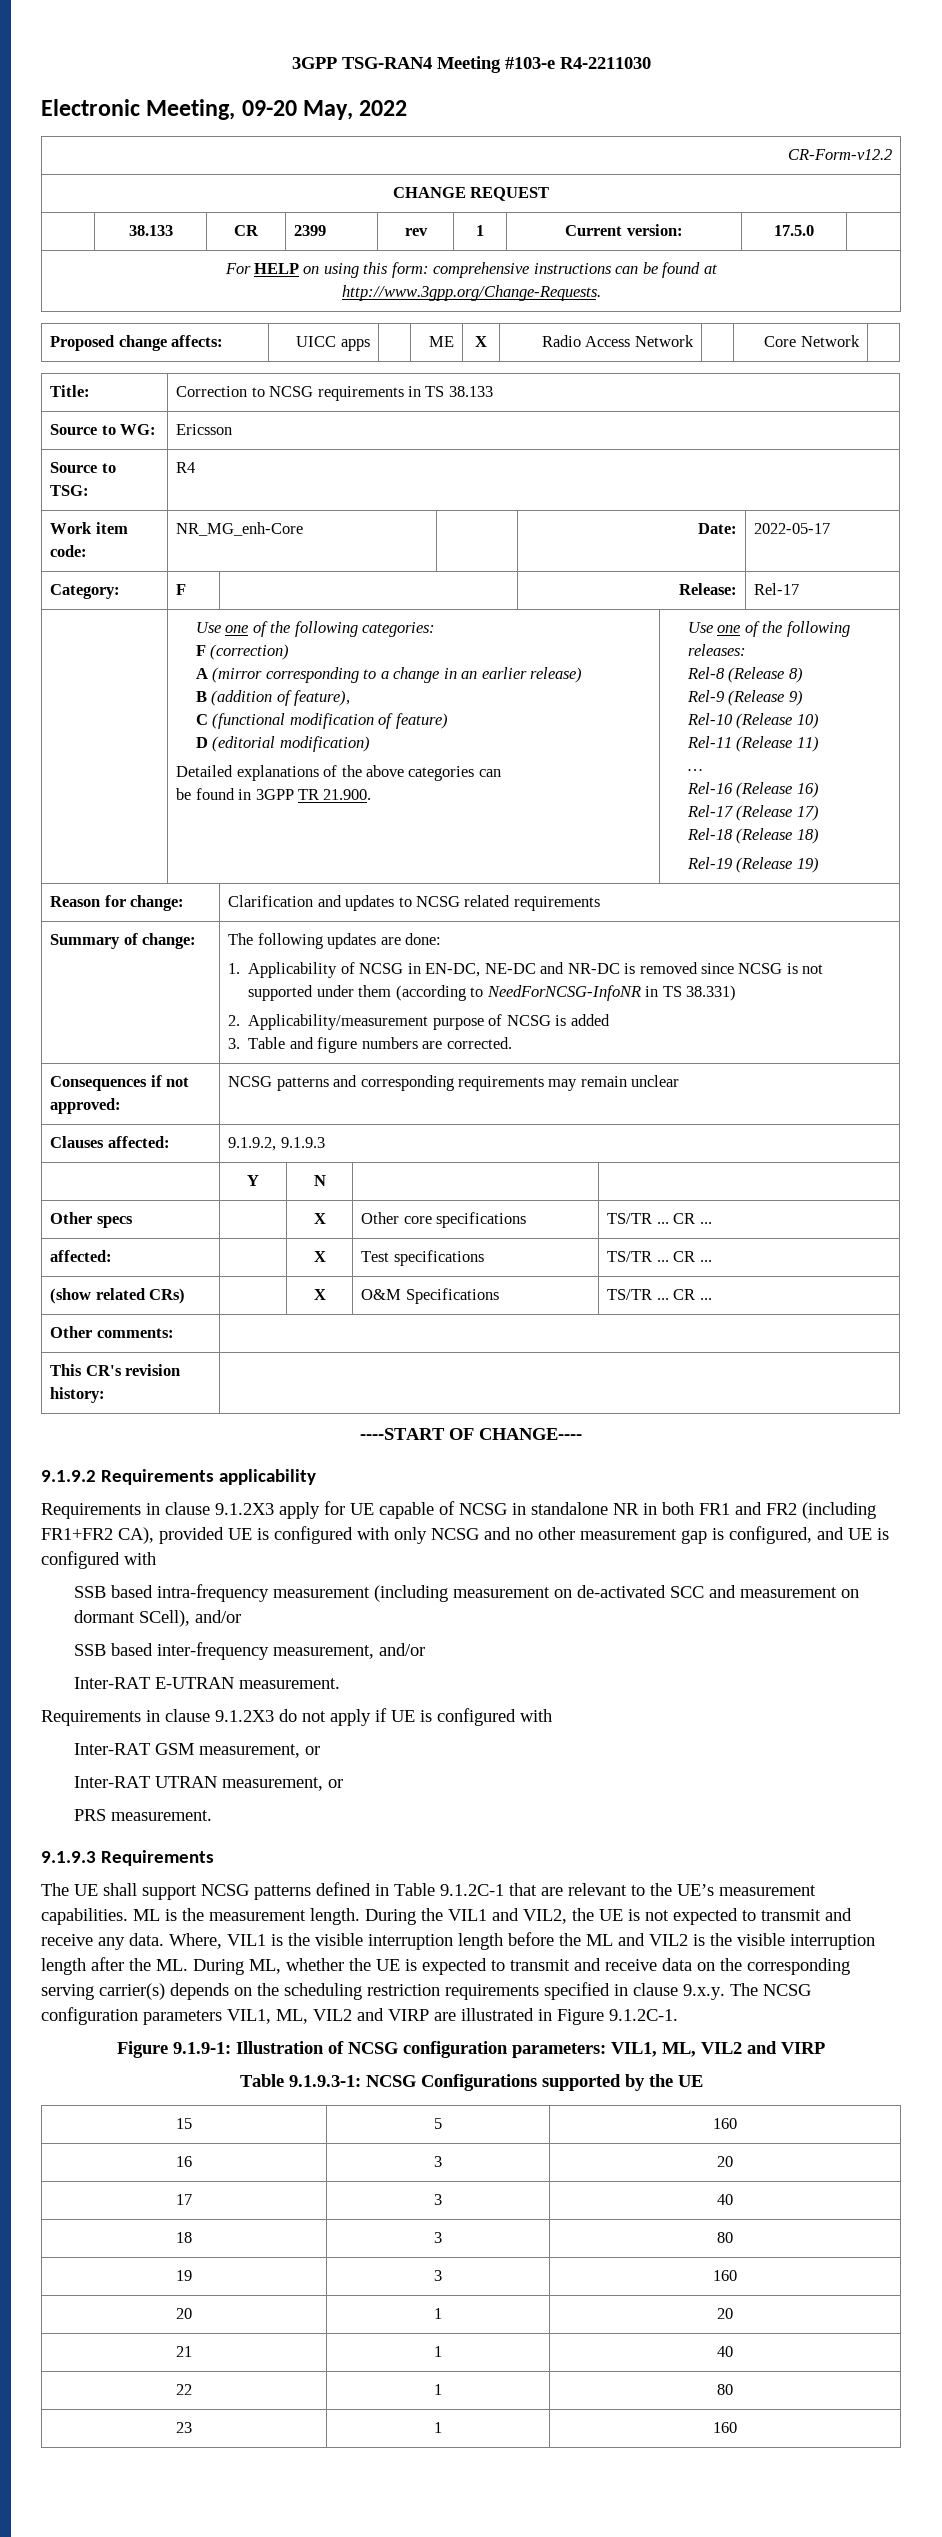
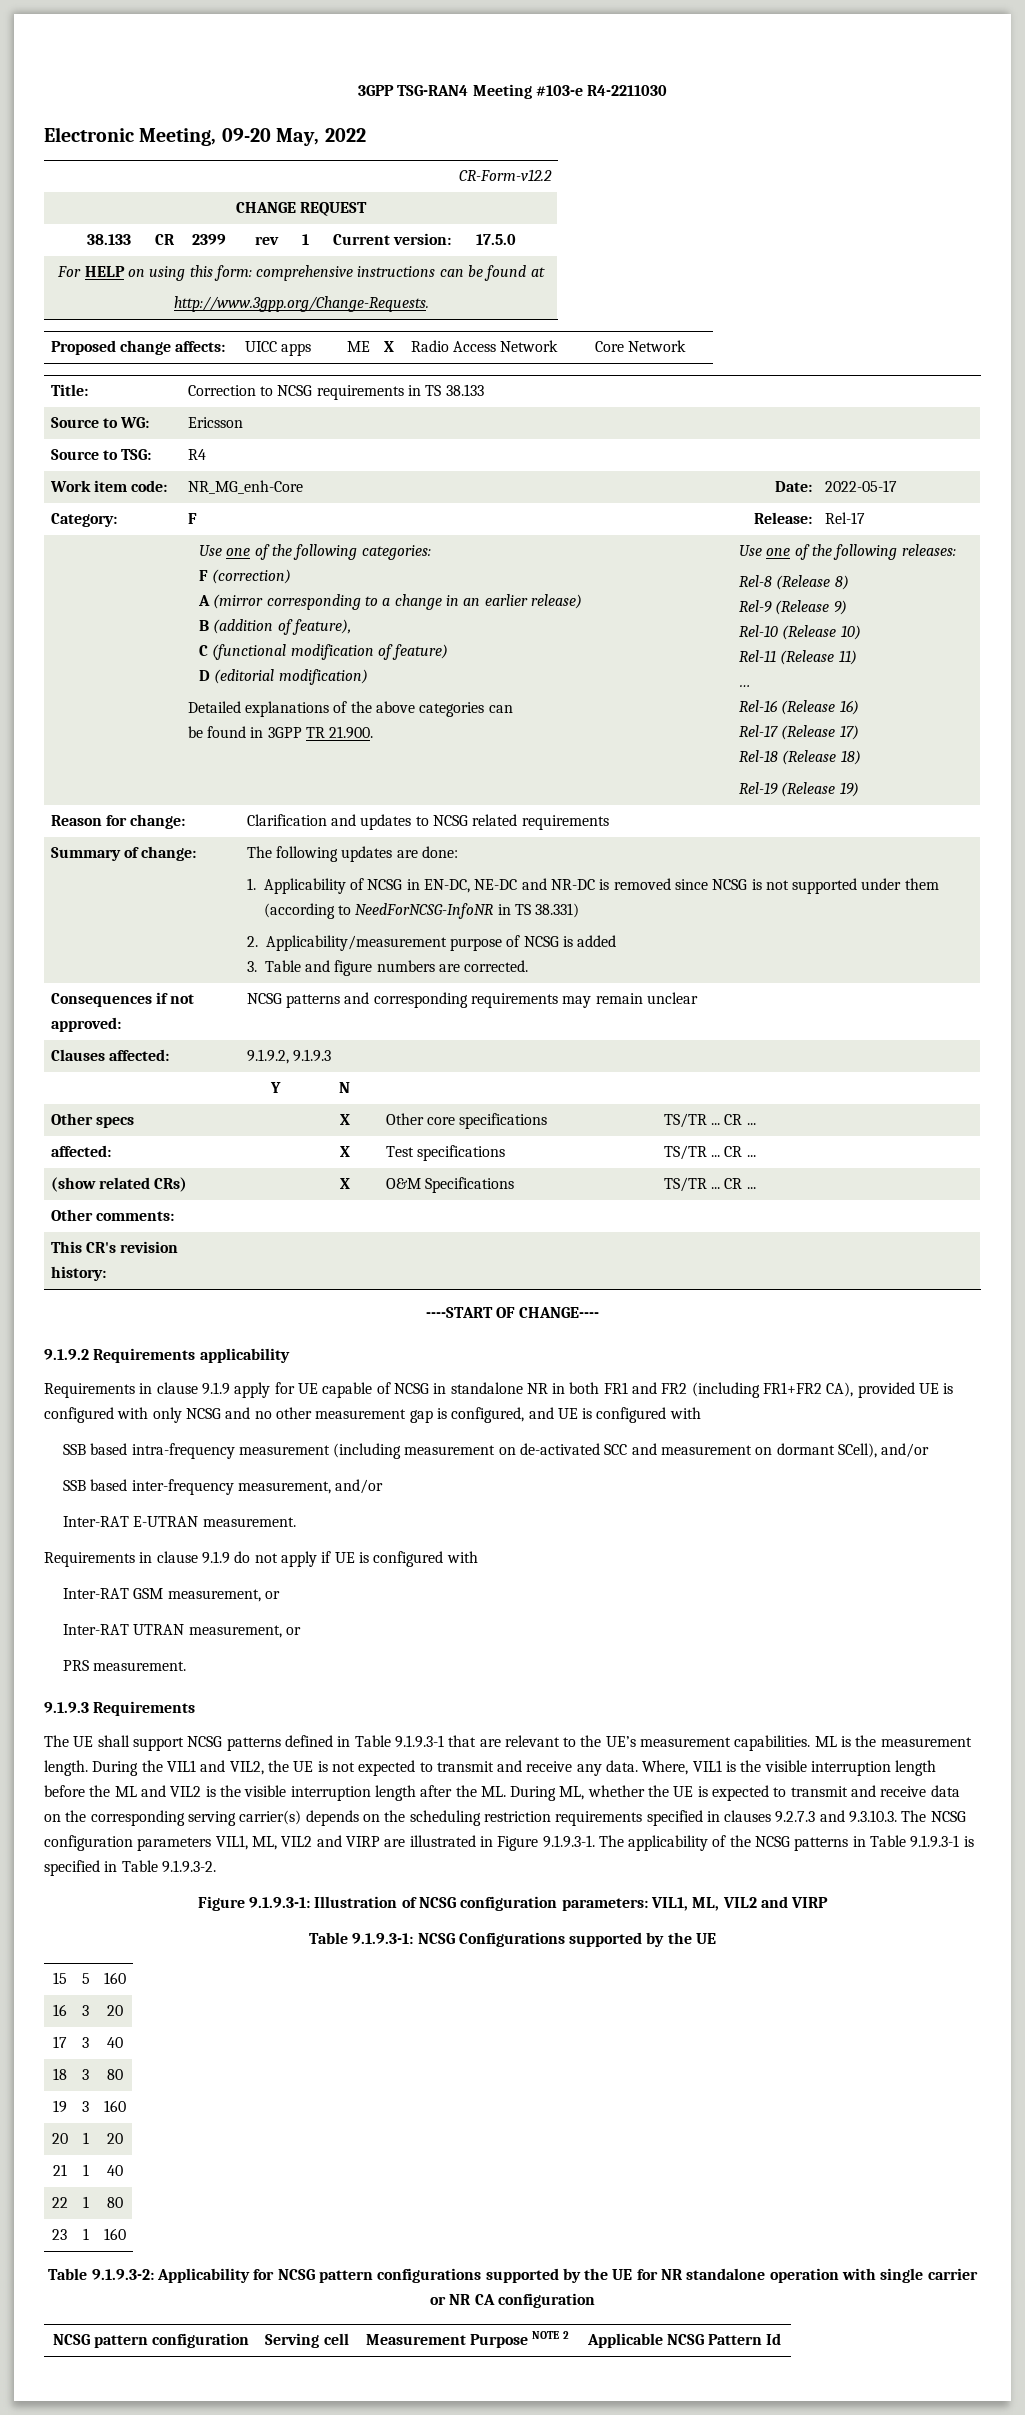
- Requirements in clause 9.1.2X3 apply for UE capable of NCSG in standalone NR in both FR1 and FR2 (including FR1+FR2 CA), provided UE is configured with only NCSG and no other measurement gap is configured, and UE is configured with
+ Requirements in clause 9.1.9 apply for UE capable of NCSG in standalone NR in both FR1 and FR2 (including FR1+FR2 CA), provided UE is configured with only NCSG and no other measurement gap is configured, and UE is configured with
- Requirements in clause 9.1.2X3 do not apply if UE is configured with
+ Requirements in clause 9.1.9 do not apply if UE is configured with
- The UE shall support NCSG patterns defined in Table 9.1.2C-1 that are relevant to the UE’s measurement capabilities.
+ The UE shall support NCSG patterns defined in Table 9.1.9.3-1 that are relevant to the UE’s measurement capabilities.
- Where, VIL1 is the visible interruption length before the ML and VIL2 is the visible interruption length after the ML. During ML, whether the UE is expected to transmit and receive data on the corresponding serving carrier(s) depends on the scheduling restriction requirements specified in clause 9.x.y. The NCSG configuration parameters VIL1, ML, VIL2 and VIRP are illustrated in Figure 9.1.2C-1.
- Figure 9.1.9-1:
+ Where, VIL1 is the visible interruption length before the ML and VIL2 is the visible interruption length after the ML. During ML, whether the UE is expected to transmit and receive data on the corresponding serving carrier(s) depends on the scheduling restriction requirements specified in clauses 9.2.7.3 and 9.3.10.3. The NCSG configuration parameters VIL1, ML, VIL2 and VIRP are illustrated in Figure 9.1.9.3-1. The applicability of the NCSG patterns in Table 9.1.9.3-1 is specified in Table 9.1.9.3-2.
+ Figure 9.1.9.3-1:
+ Table 9.1.9.3-2: Applicability for NCSG pattern configurations supported by the UE for NR standalone operation with single carrier or NR CA configuration
+ NCSG pattern configuration | Serving cell | Measurement Purpose NOTE 2 | Applicable NCSG Pattern Id

